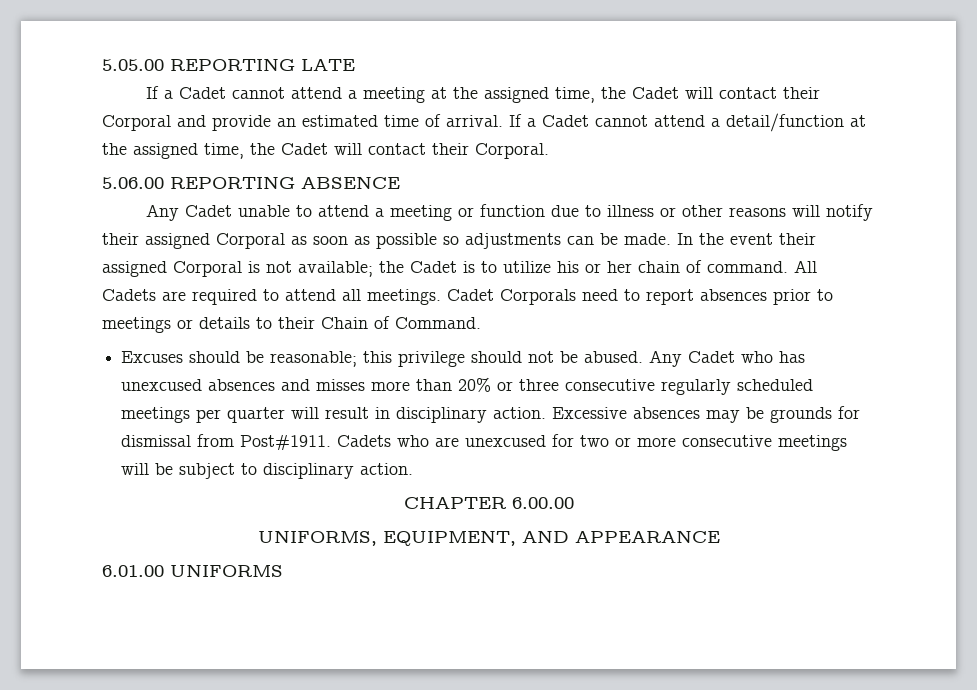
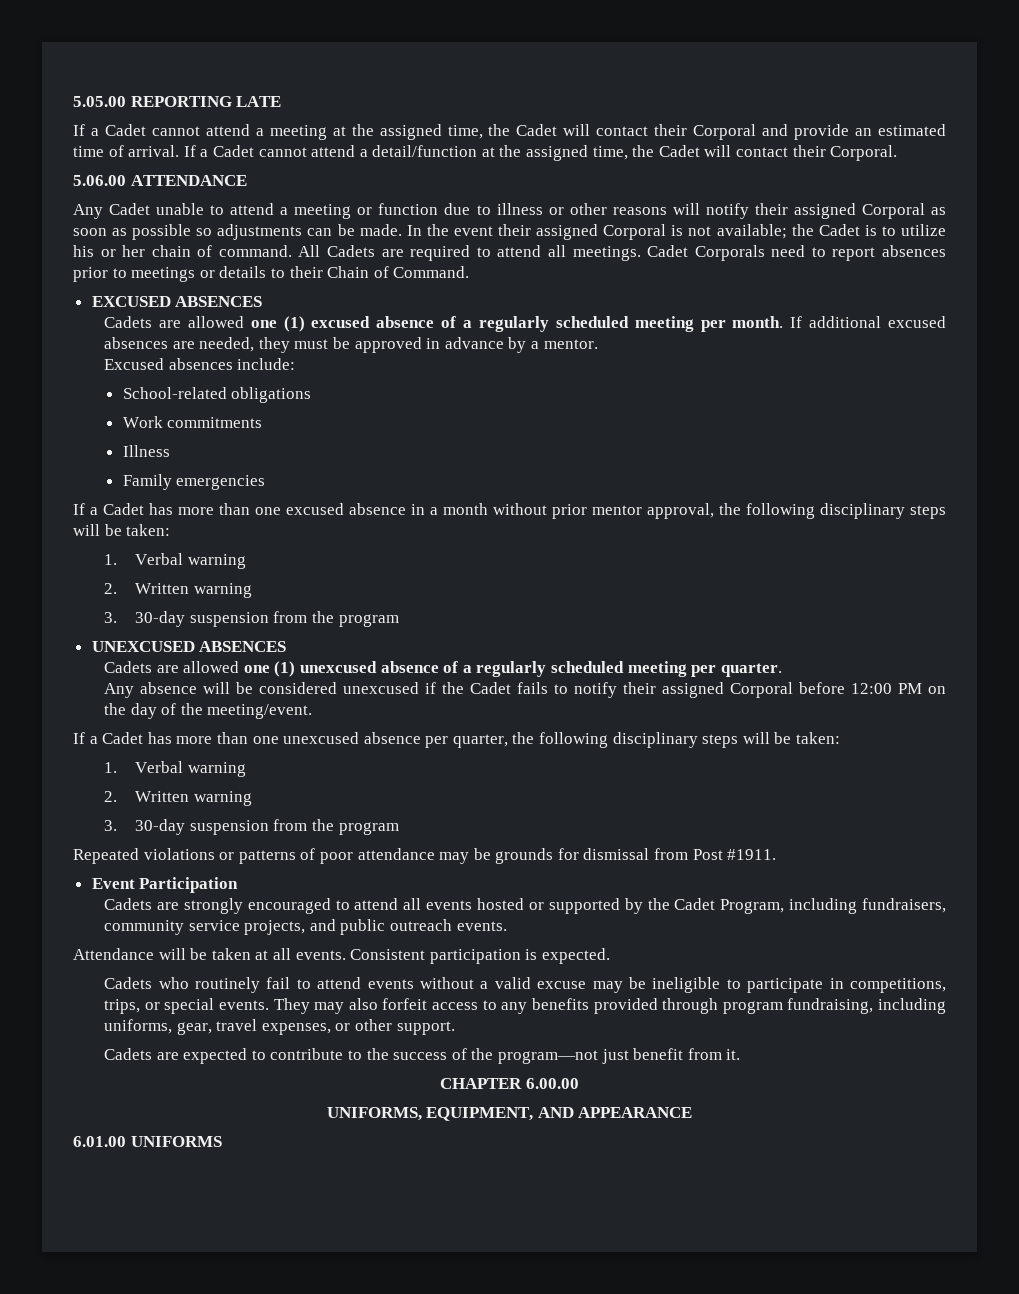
- 5.06.00 REPORTING ABSENCE
+ 5.06.00 ATTENDANCE
- Excuses should be reasonable; this privilege should not be abused. Any Cadet who has unexcused absences and misses more than 20% or three consecutive regularly scheduled meetings per quarter will result in disciplinary action. Excessive absences may be grounds for dismissal from Post#1911. Cadets who are unexcused for two or more consecutive meetings will be subject to disciplinary action.
+ EXCUSED ABSENCES
+ Cadets are allowed one (1) excused absence of a regularly scheduled meeting per month. If additional excused absences are needed, they must be approved in advance by a mentor.
+ Excused absences include:
+ School-related obligations
+ Work commitments
+ Illness
+ Family emergencies
+ If a Cadet has more than one excused absence in a month without prior mentor approval, the following disciplinary steps will be taken:
+ 1. Verbal warning
+ 2. Written warning
+ 3. 30-day suspension from the program
+ UNEXCUSED ABSENCES
+ Cadets are allowed one (1) unexcused absence of a regularly scheduled meeting per quarter.
+ Any absence will be considered unexcused if the Cadet fails to notify their assigned Corporal before 12:00 PM on the day of the meeting/event.
+ If a Cadet has more than one unexcused absence per quarter, the following disciplinary steps will be taken:
+ 1. Verbal warning
+ 2. Written warning
+ 3. 30-day suspension from the program
+ Repeated violations or patterns of poor attendance may be grounds for dismissal from Post #1911.
+ Event Participation
+ Cadets are strongly encouraged to attend all events hosted or supported by the Cadet Program, including fundraisers, community service projects, and public outreach events.
+ Attendance will be taken at all events. Consistent participation is expected.
+ Cadets who routinely fail to attend events without a valid excuse may be ineligible to participate in competitions, trips, or special events. They may also forfeit access to any benefits provided through program fundraising, including uniforms, gear, travel expenses, or other support.
+ Cadets are expected to contribute to the success of the program—not just benefit from it.

